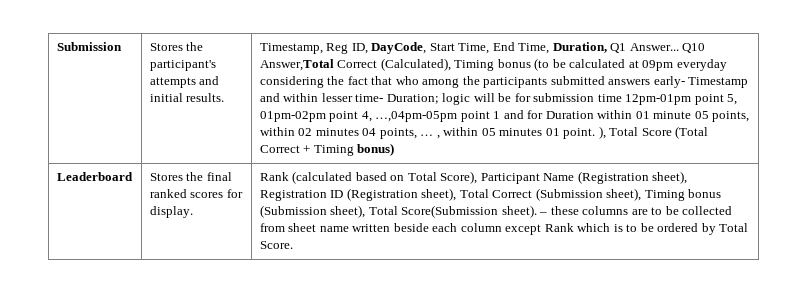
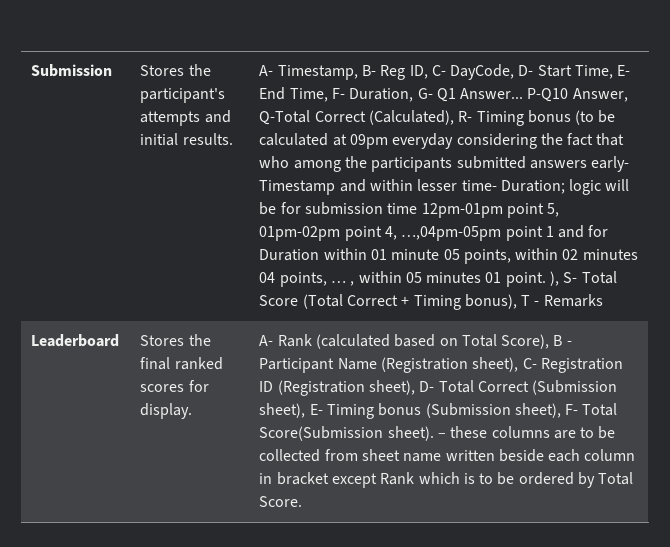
- Timestamp, Reg ID, DayCode, Start Time, End Time, Duration, Q1 Answer... Q10 Answer,Total Correct (Calculated), Timing bonus (to be calculated at 09pm everyday considering the fact that who among the participants submitted answers early- Timestamp and within lesser time- Duration;
+ A- Timestamp, B- Reg ID, C- DayCode, D- Start Time, E- End Time, F- Duration, G- Q1 Answer... P-Q10 Answer, Q-Total Correct (Calculated), R- Timing bonus (to be calculated at 09pm everyday considering the fact that who among the participants submitted answers early- Timestamp and within lesser time- Duration;
- logic will be for submission time 12pm-01pm point 5, 01pm-02pm point 4, …,04pm-05pm point 1 and for Duration within 01 minute 05 points, within 02 minutes 04 points, … , within 05 minutes 01 point. ), Total Score (Total Correct + Timing bonus)
+ logic will be for submission time 12pm-01pm point 5, 01pm-02pm point 4, …,04pm-05pm point 1 and for Duration within 01 minute 05 points, within 02 minutes 04 points, … , within 05 minutes 01 point. ), S- Total Score (Total Correct + Timing bonus), T - Remarks
- Rank (calculated based on Total Score), Participant Name (Registration sheet), Registration ID (Registration sheet), Total Correct (Submission sheet), Timing bonus (Submission sheet), Total Score(Submission sheet).
+ A- Rank (calculated based on Total Score), B - Participant Name (Registration sheet), C- Registration ID (Registration sheet), D- Total Correct (Submission sheet), E- Timing bonus (Submission sheet), F- Total Score(Submission sheet).
- – these columns are to be collected from sheet name written beside each column except Rank which is to be ordered by Total Score.
+ – these columns are to be collected from sheet name written beside each column in bracket except Rank which is to be ordered by Total Score.

